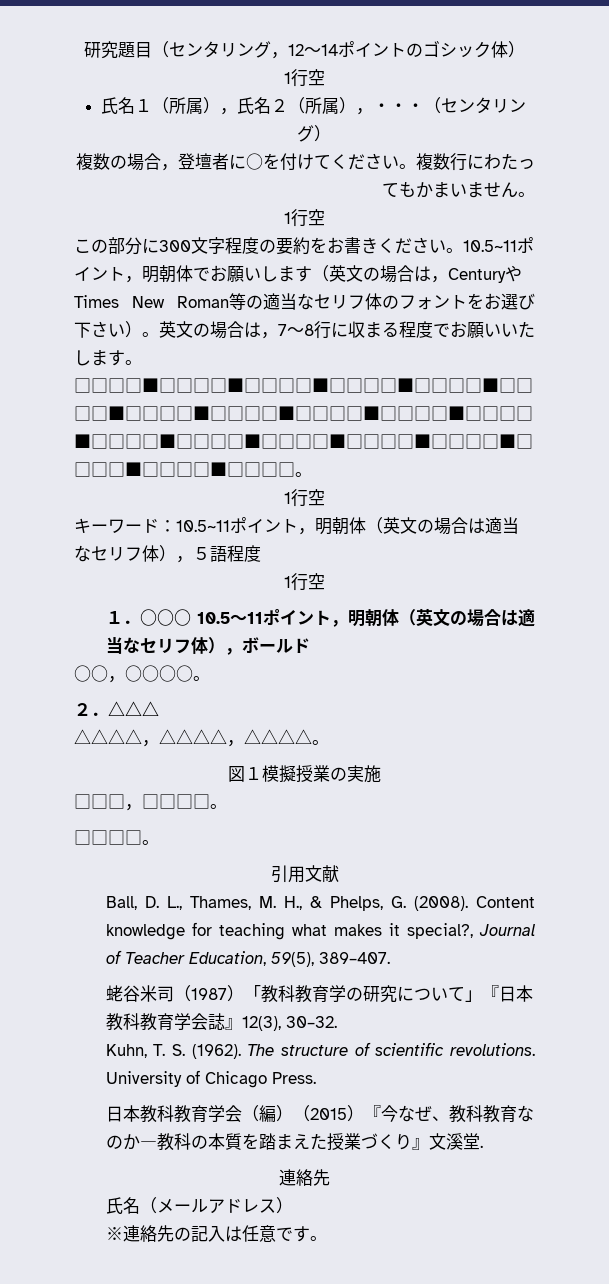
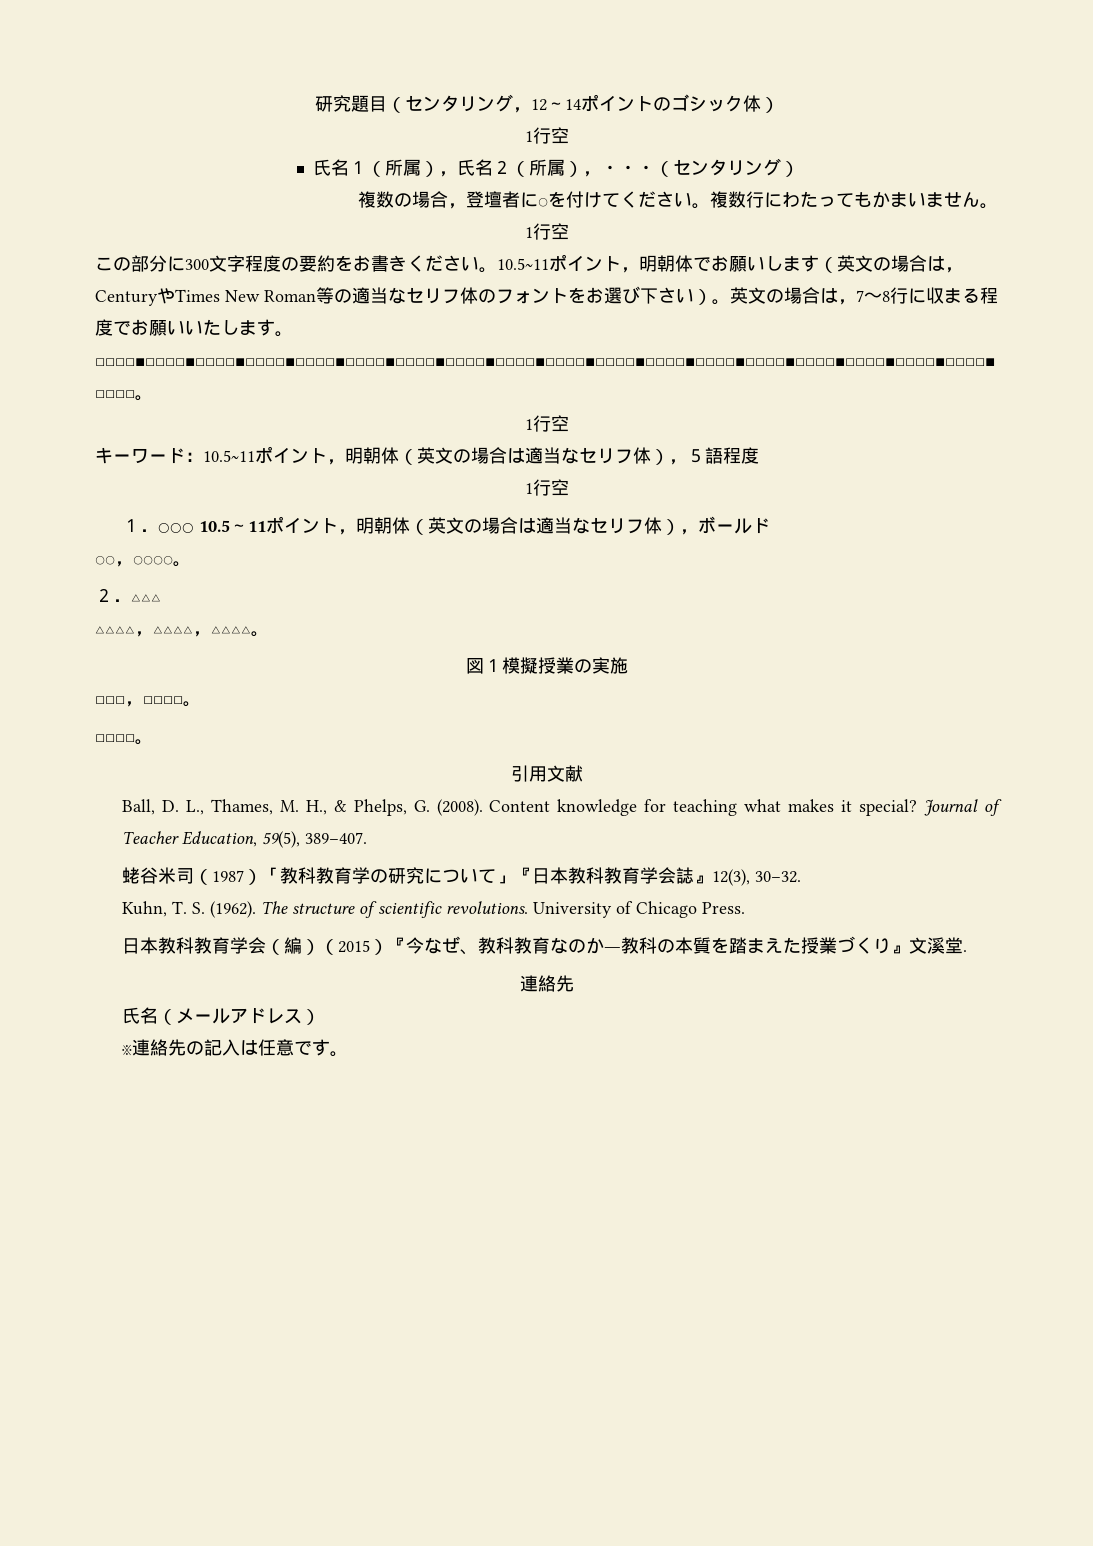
- Content knowledge for teaching what makes it special?, Journal of Teacher Education, 59(5), 389–407.
+ Content knowledge for teaching what makes it special? Journal of Teacher Education, 59(5), 389–407.

